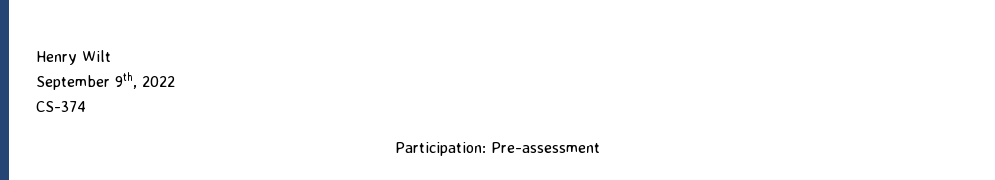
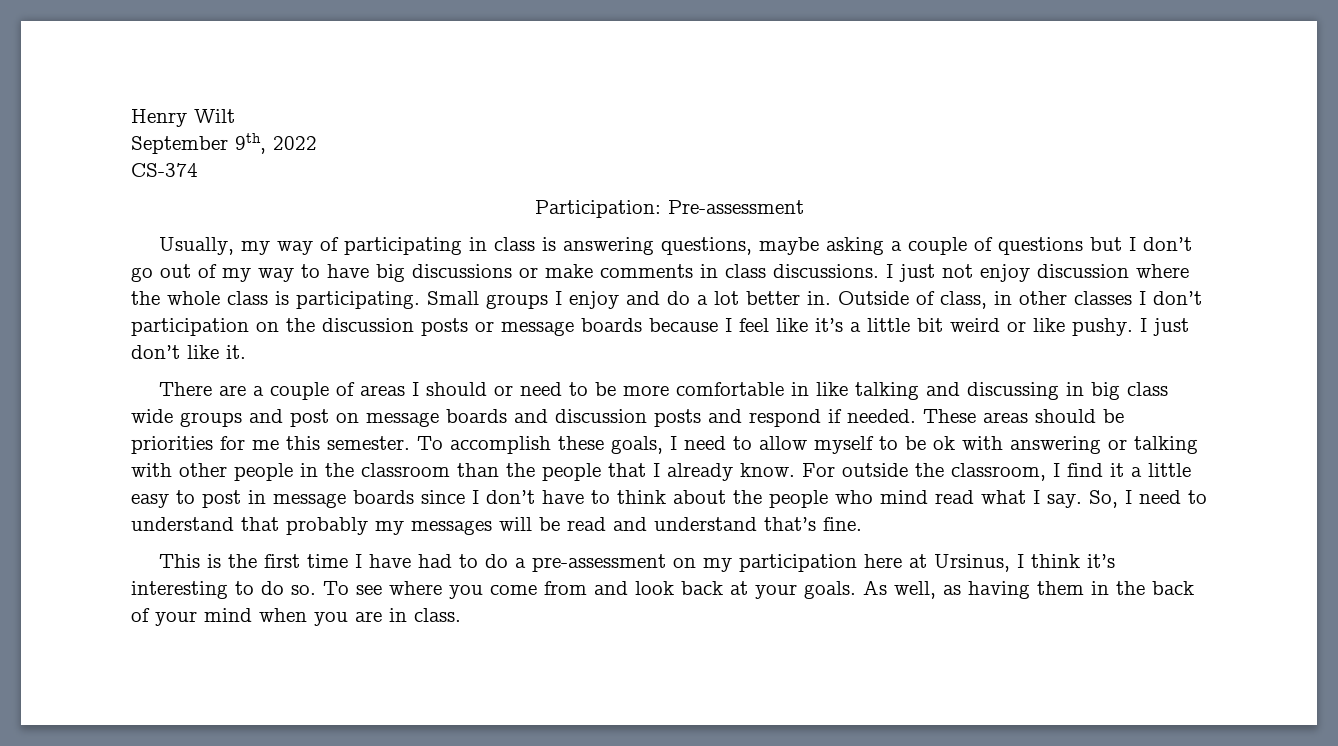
+ Usually, my way of participating in class is answering questions, maybe asking a couple of questions but I don’t go out of my way to have big discussions or make comments in class discussions. I just not enjoy discussion where the whole class is participating. Small groups I enjoy and do a lot better in. Outside of class, in other classes I don’t participation on the discussion posts or message boards because I feel like it’s a little bit weird or like pushy. I just don’t like it.
+ There are a couple of areas I should or need to be more comfortable in like talking and discussing in big class wide groups and post on message boards and discussion posts and respond if needed. These areas should be priorities for me this semester. To accomplish these goals, I need to allow myself to be ok with answering or talking with other people in the classroom than the people that I already know. For outside the classroom, I find it a little easy to post in message boards since I don’t have to think about the people who mind read what I say. So, I need to understand that probably my messages will be read and understand that’s fine.
+ This is the first time I have had to do a pre-assessment on my participation here at Ursinus, I think it’s interesting to do so. To see where you come from and look back at your goals. As well, as having them in the back of your mind when you are in class.

